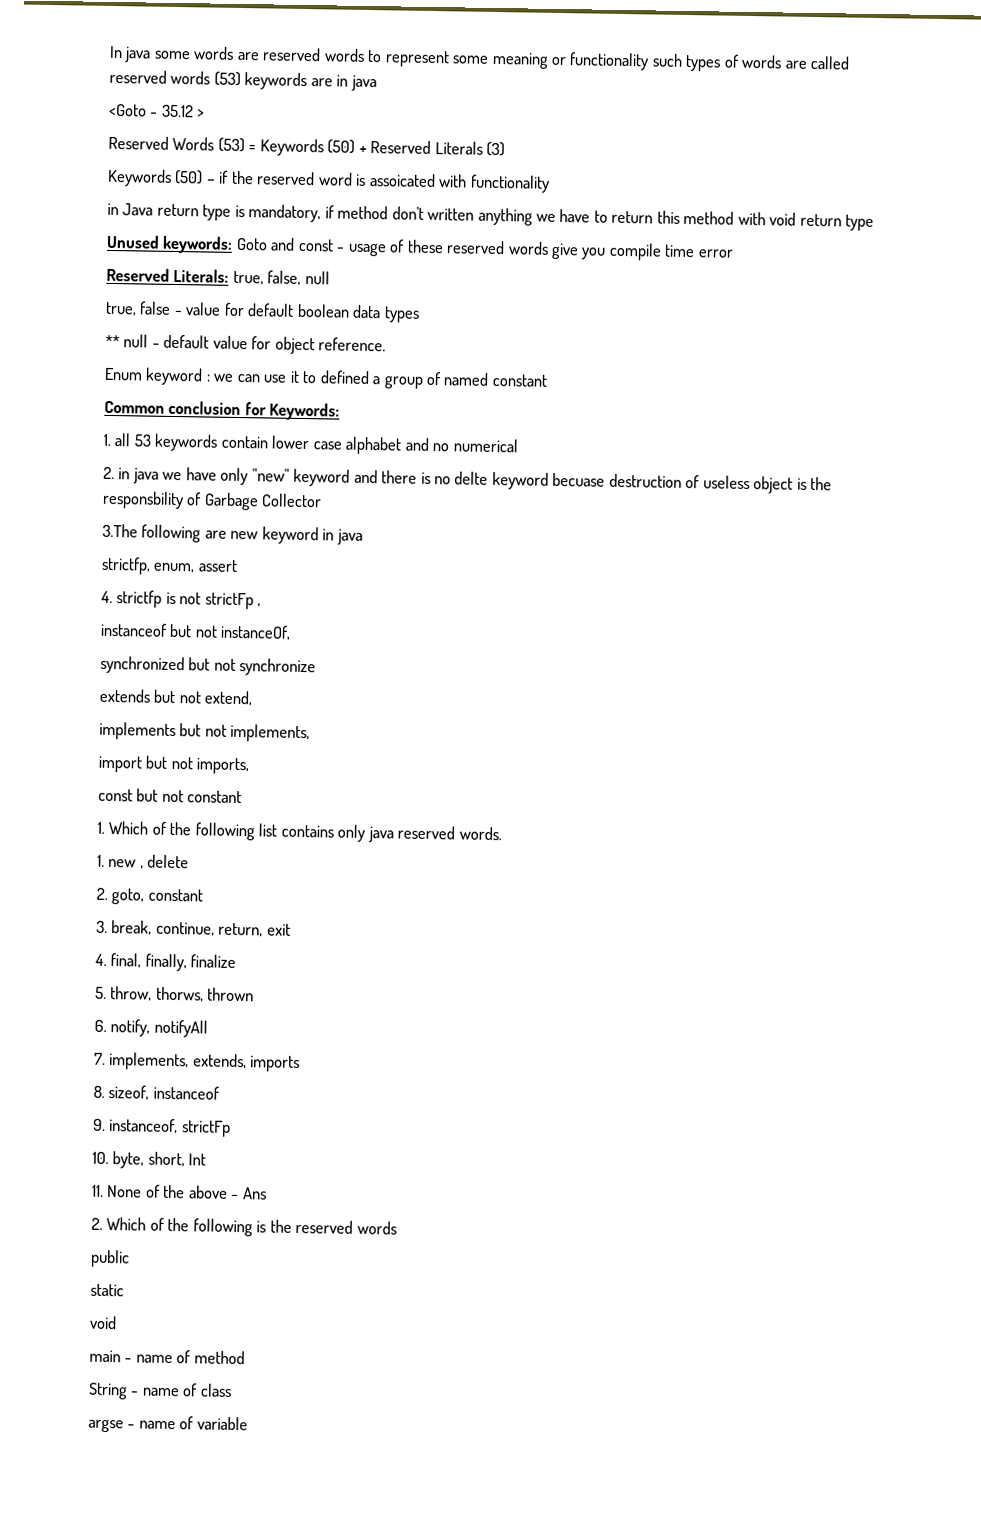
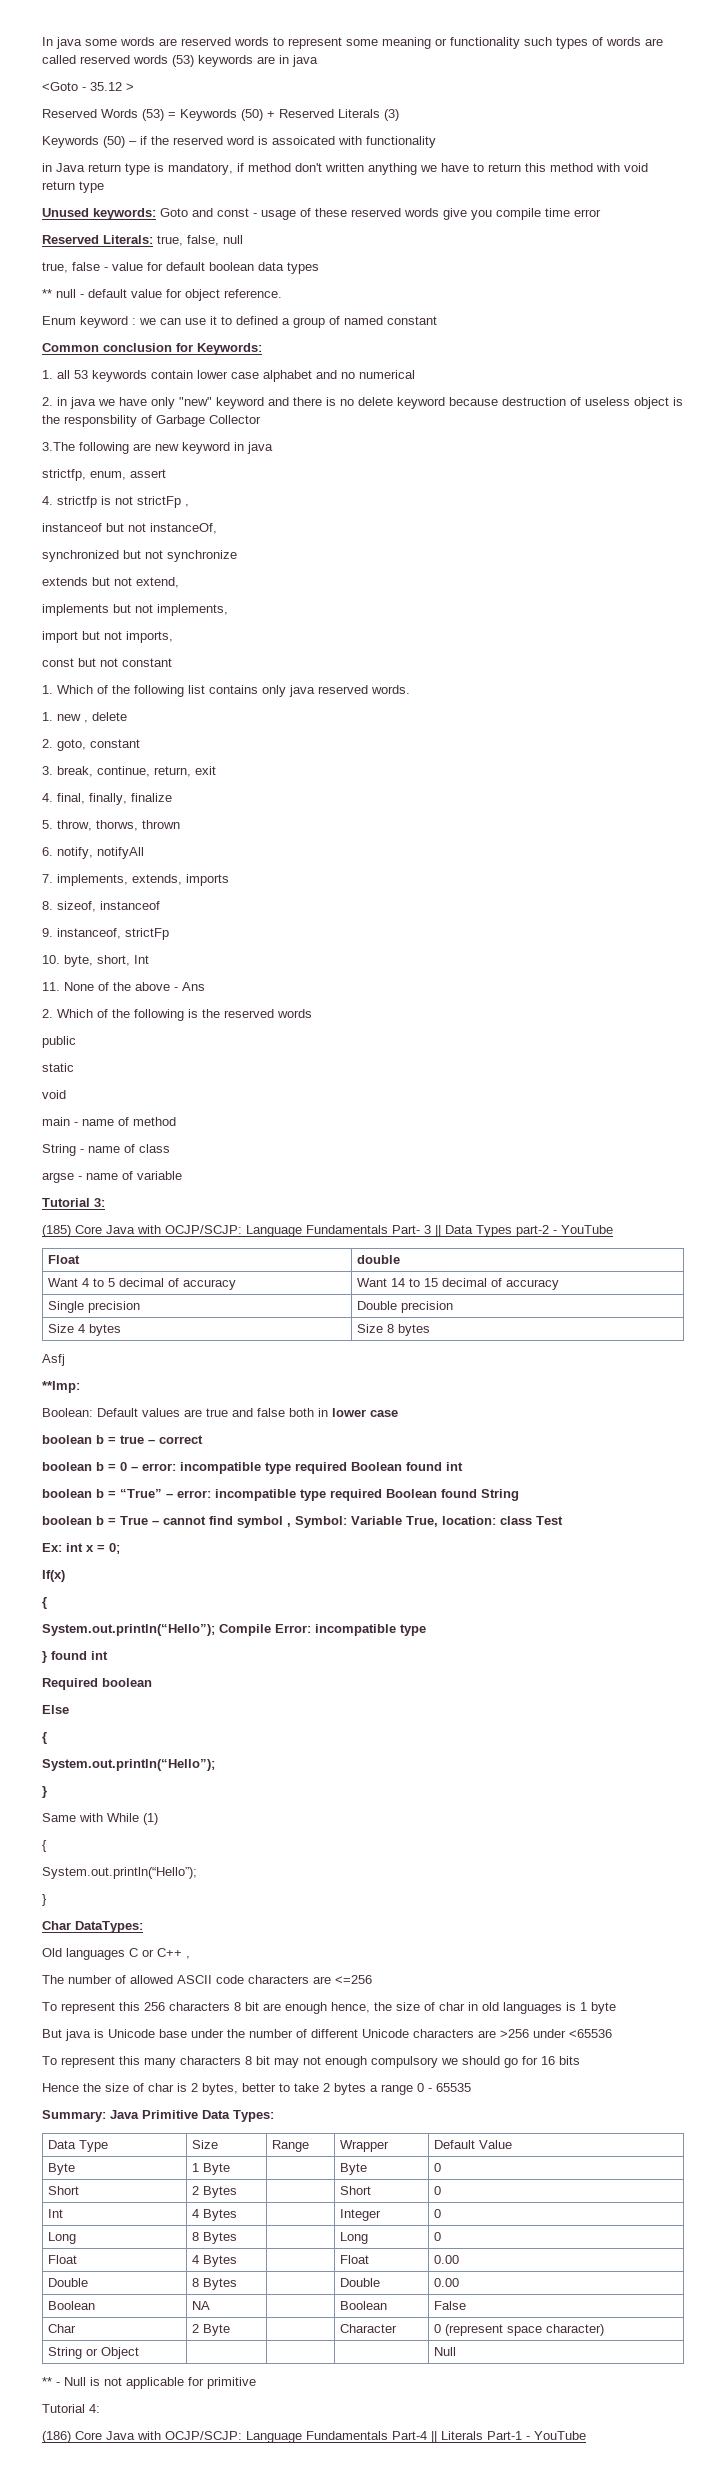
- 2. in java we have only "new" keyword and there is no delte keyword becuase destruction of useless object is the responsbility of Garbage Collector
+ 2. in java we have only "new" keyword and there is no delete keyword because destruction of useless object is the responsbility of Garbage Collector
+ Tutorial 3:
+ (185) Core Java with OCJP/SCJP: Language Fundamentals Part- 3 || Data Types part-2 - YouTube
+ Float | double
+ Want 4 to 5 decimal of accuracy | Want 14 to 15 decimal of accuracy
+ Single precision | Double precision
+ Size 4 bytes | Size 8 bytes
+ Asfj
+ **Imp:
+ Boolean: Default values are true and false both in lower case
+ boolean b = true – correct
+ boolean b = 0 – error: incompatible type required Boolean found int
+ boolean b = “True” – error: incompatible type required Boolean found String
+ boolean b = True – cannot find symbol , Symbol: Variable True, location: class Test
+ Ex: int x = 0;
+ If(x)
+ {
+ System.out.println(“Hello”); Compile Error: incompatible type
+ } found int
+ Required boolean
+ Else
+ {
+ System.out.println(“Hello”);
+ }
+ Same with While (1)
+ {
+ System.out.println(“Hello”);
+ }
+ Char DataTypes:
+ Old languages C or C++ ,
+ The number of allowed ASCII code characters are <=256
+ To represent this 256 characters 8 bit are enough hence, the size of char in old languages is 1 byte
+ But java is Unicode base under the number of different Unicode characters are >256 under <65536
+ To represent this many characters 8 bit may not enough compulsory we should go for 16 bits
+ Hence the size of char is 2 bytes, better to take 2 bytes a range 0 - 65535
+ Summary: Java Primitive Data Types:
+ Data Type | Size | Range | Wrapper | Default Value
+ Byte | 1 Byte | | Byte | 0
+ Short | 2 Bytes | | Short | 0
+ Int | 4 Bytes | | Integer | 0
+ Long | 8 Bytes | | Long | 0
+ Float | 4 Bytes | | Float | 0.00
+ Double | 8 Bytes | | Double | 0.00
+ Boolean | NA | | Boolean | False
+ Char | 2 Byte | | Character | 0 (represent space character)
+ String or Object | | | | Null
+ ** - Null is not applicable for primitive
+ Tutorial 4:
+ (186) Core Java with OCJP/SCJP: Language Fundamentals Part-4 || Literals Part-1 - YouTube

